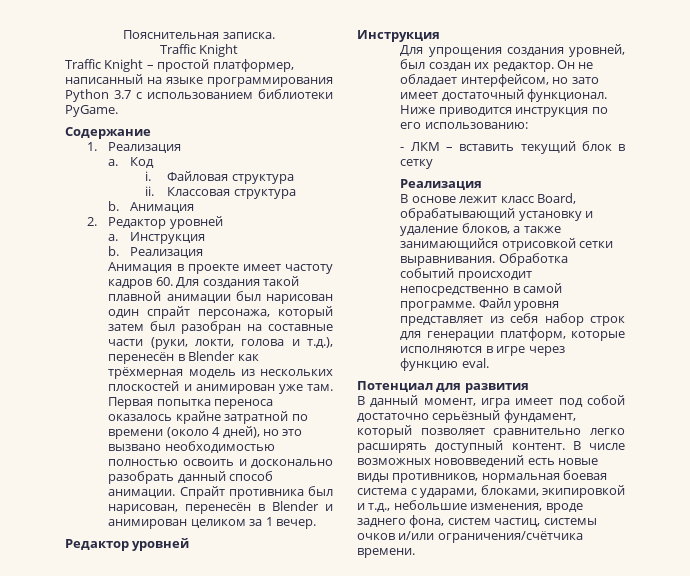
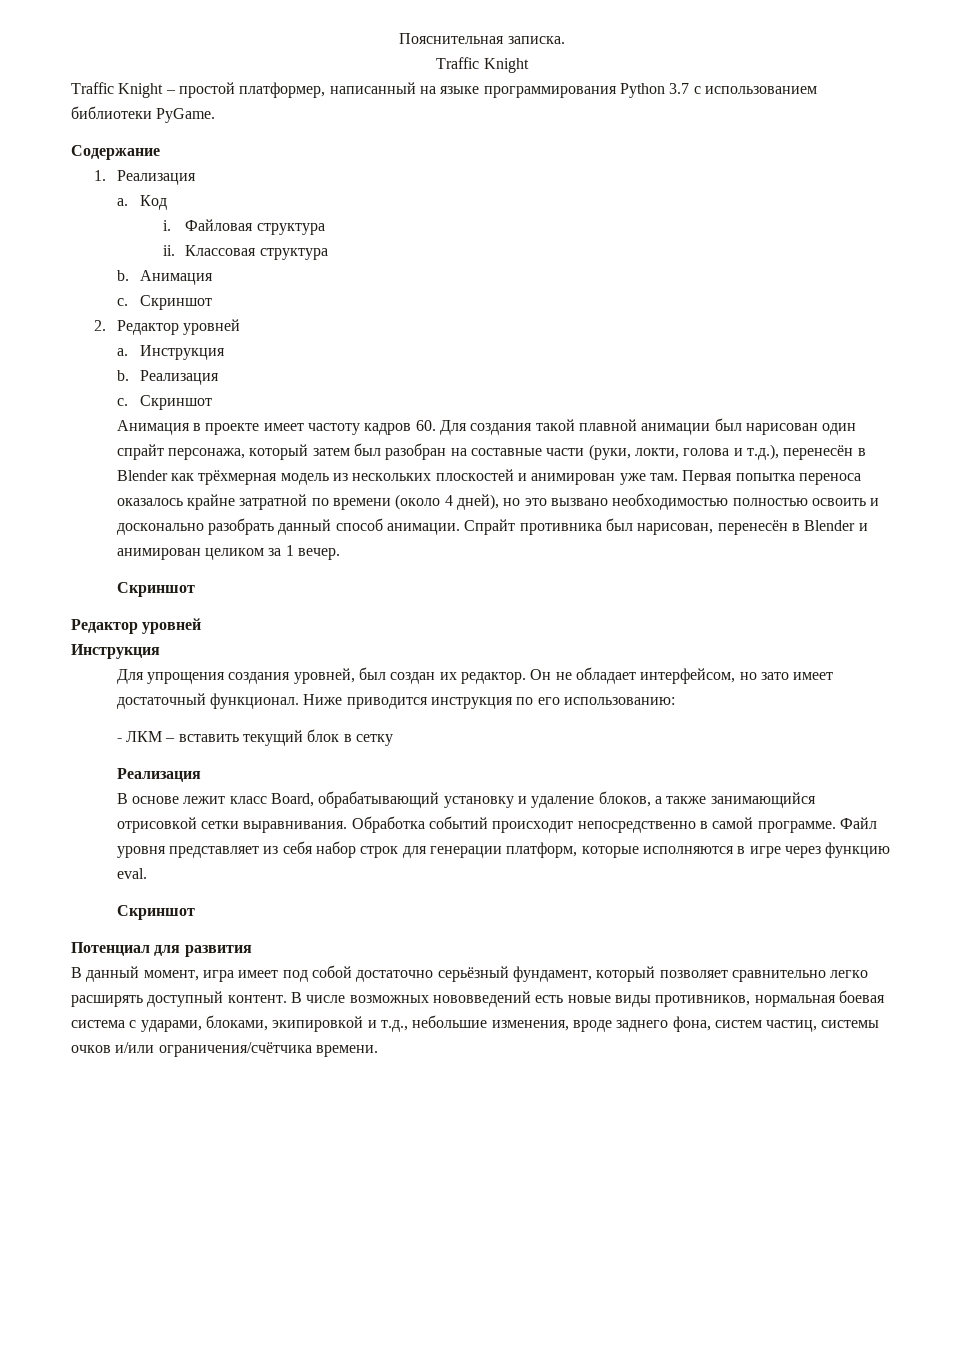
  b. Анимация
+ c. Скриншот
  b. Реализация
+ c. Скриншот
  Спрайт противника был нарисован, перенесён в Blender и анимирован целиком за 1 вечер.
+ Скриншот
  Файл уровня представляет из себя набор строк для генерации платформ, которые исполняются в игре через функцию eval.
+ Скриншот

